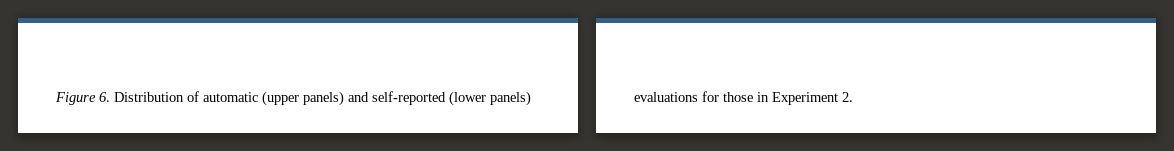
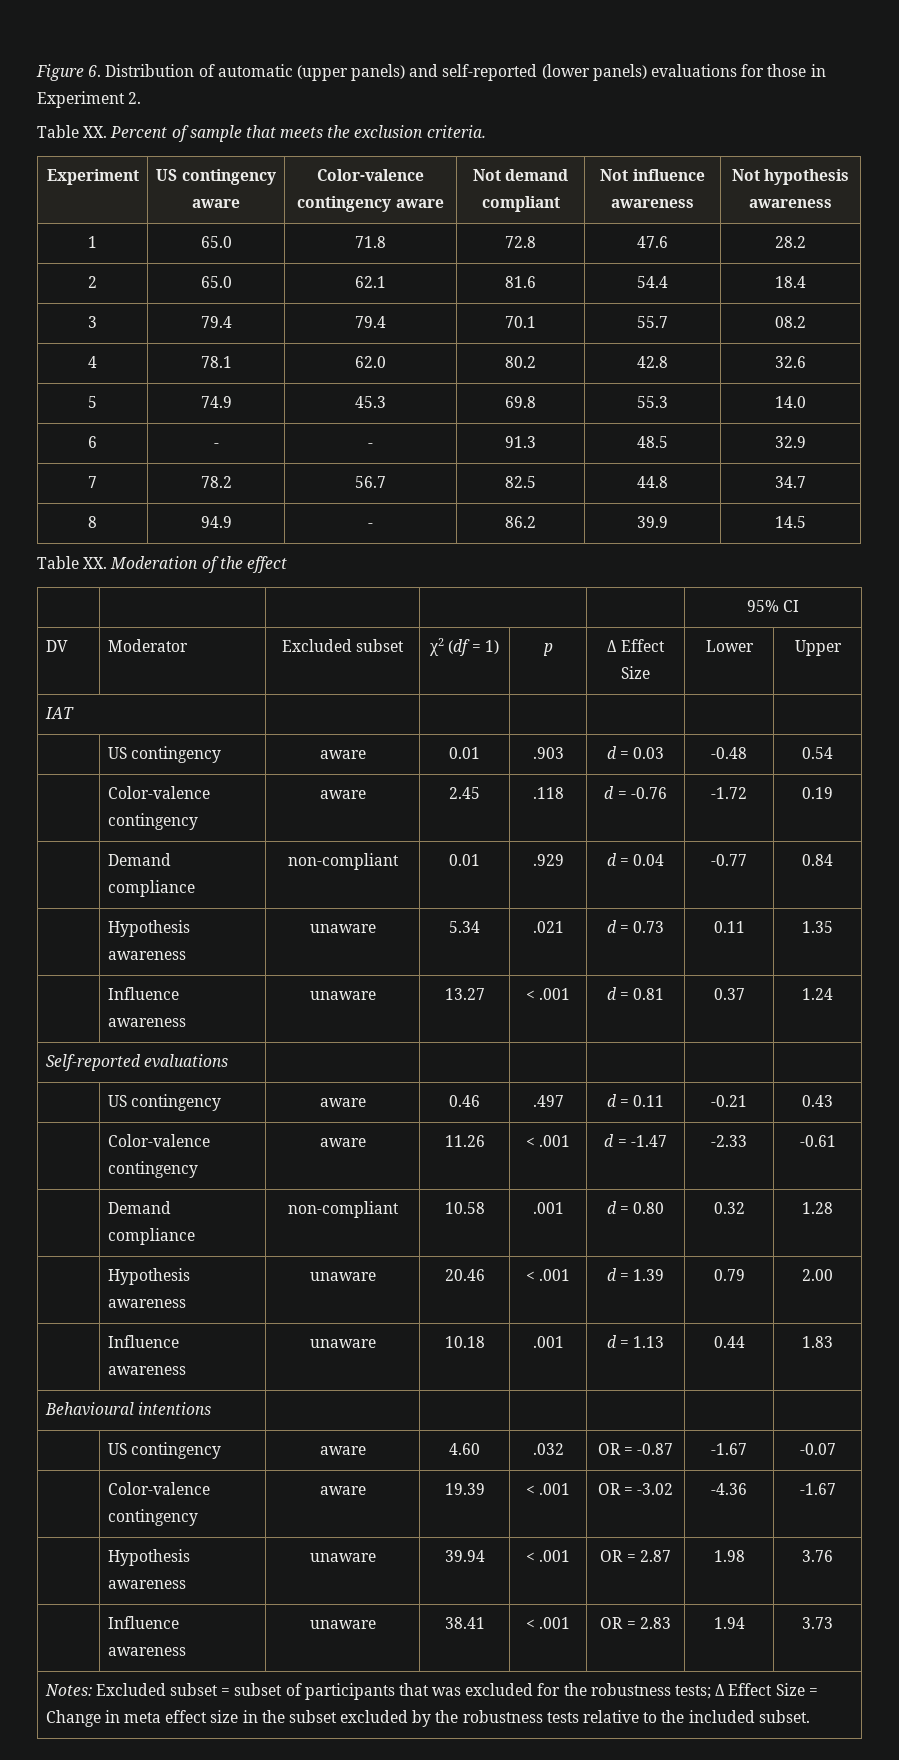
+ Table XX. Percent of sample that meets the exclusion criteria.
+ Experiment | US contingency aware | Color-valence contingency aware | Not demand compliant | Not influence awareness | Not hypothesis awareness
+ 1 | 65.0 | 71.8 | 72.8 | 47.6 | 28.2
+ 2 | 65.0 | 62.1 | 81.6 | 54.4 | 18.4
+ 3 | 79.4 | 79.4 | 70.1 | 55.7 | 08.2
+ 4 | 78.1 | 62.0 | 80.2 | 42.8 | 32.6
+ 5 | 74.9 | 45.3 | 69.8 | 55.3 | 14.0
+ 6 | - | - | 91.3 | 48.5 | 32.9
+ 7 | 78.2 | 56.7 | 82.5 | 44.8 | 34.7
+ 8 | 94.9 | - | 86.2 | 39.9 | 14.5
+ Table XX. Moderation of the effect
+ | | | | | 95% CI
+ DV | Moderator | Excluded subset | χ2 (df = 1) | p | Δ Effect Size | Lower | Upper
+ IAT | | | | | |
+ | US contingency | aware | 0.01 | .903 | d = 0.03 | -0.48 | 0.54
+ | Color-valence contingency | aware | 2.45 | .118 | d = -0.76 | -1.72 | 0.19
+ | Demand compliance | non-compliant | 0.01 | .929 | d = 0.04 | -0.77 | 0.84
+ | Hypothesis awareness | unaware | 5.34 | .021 | d = 0.73 | 0.11 | 1.35
+ | Influence awareness | unaware | 13.27 | < .001 | d = 0.81 | 0.37 | 1.24
+ Self-reported evaluations | | | | | |
+ | US contingency | aware | 0.46 | .497 | d = 0.11 | -0.21 | 0.43
+ | Color-valence contingency | aware | 11.26 | < .001 | d = -1.47 | -2.33 | -0.61
+ | Demand compliance | non-compliant | 10.58 | .001 | d = 0.80 | 0.32 | 1.28
+ | Hypothesis awareness | unaware | 20.46 | < .001 | d = 1.39 | 0.79 | 2.00
+ | Influence awareness | unaware | 10.18 | .001 | d = 1.13 | 0.44 | 1.83
+ Behavioural intentions | | | | | |
+ | US contingency | aware | 4.60 | .032 | OR = -0.87 | -1.67 | -0.07
+ | Color-valence contingency | aware | 19.39 | < .001 | OR = -3.02 | -4.36 | -1.67
+ | Hypothesis awareness | unaware | 39.94 | < .001 | OR = 2.87 | 1.98 | 3.76
+ | Influence awareness | unaware | 38.41 | < .001 | OR = 2.83 | 1.94 | 3.73
+ Notes: Excluded subset = subset of participants that was excluded for the robustness tests; Δ Effect Size = Change in meta effect size in the subset excluded by the robustness tests relative to the included subset.

